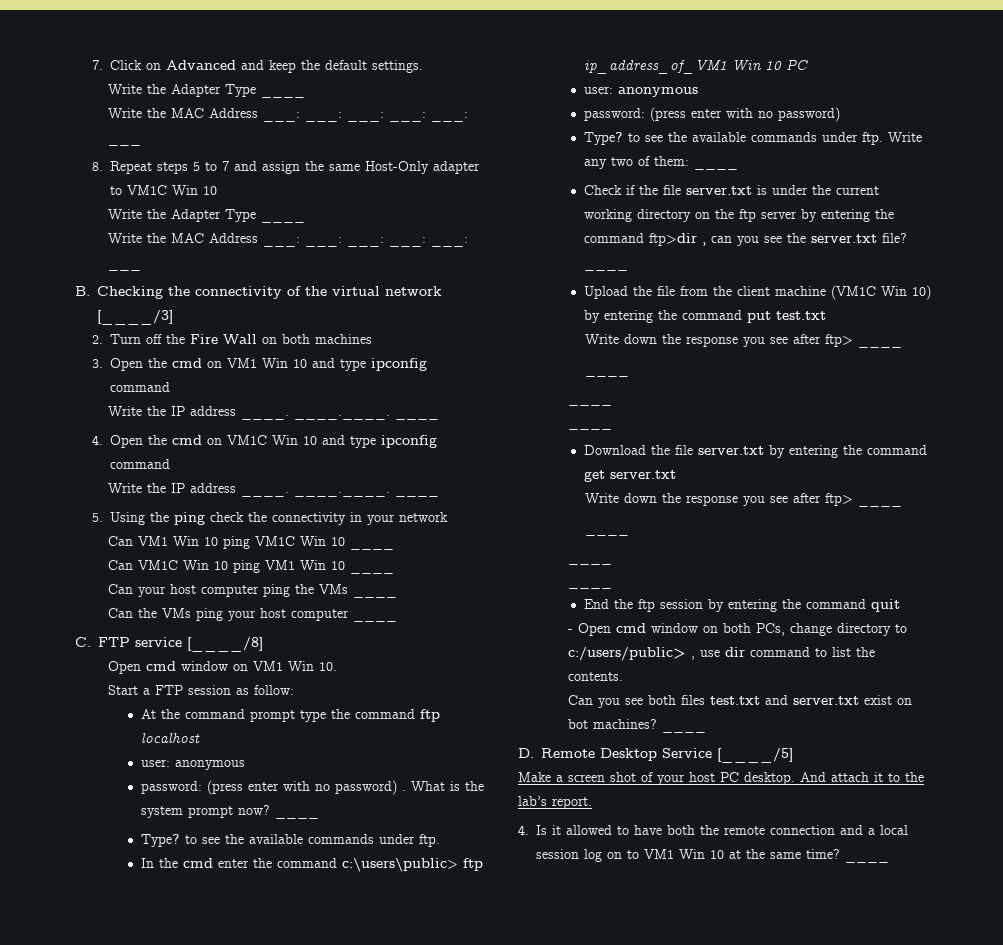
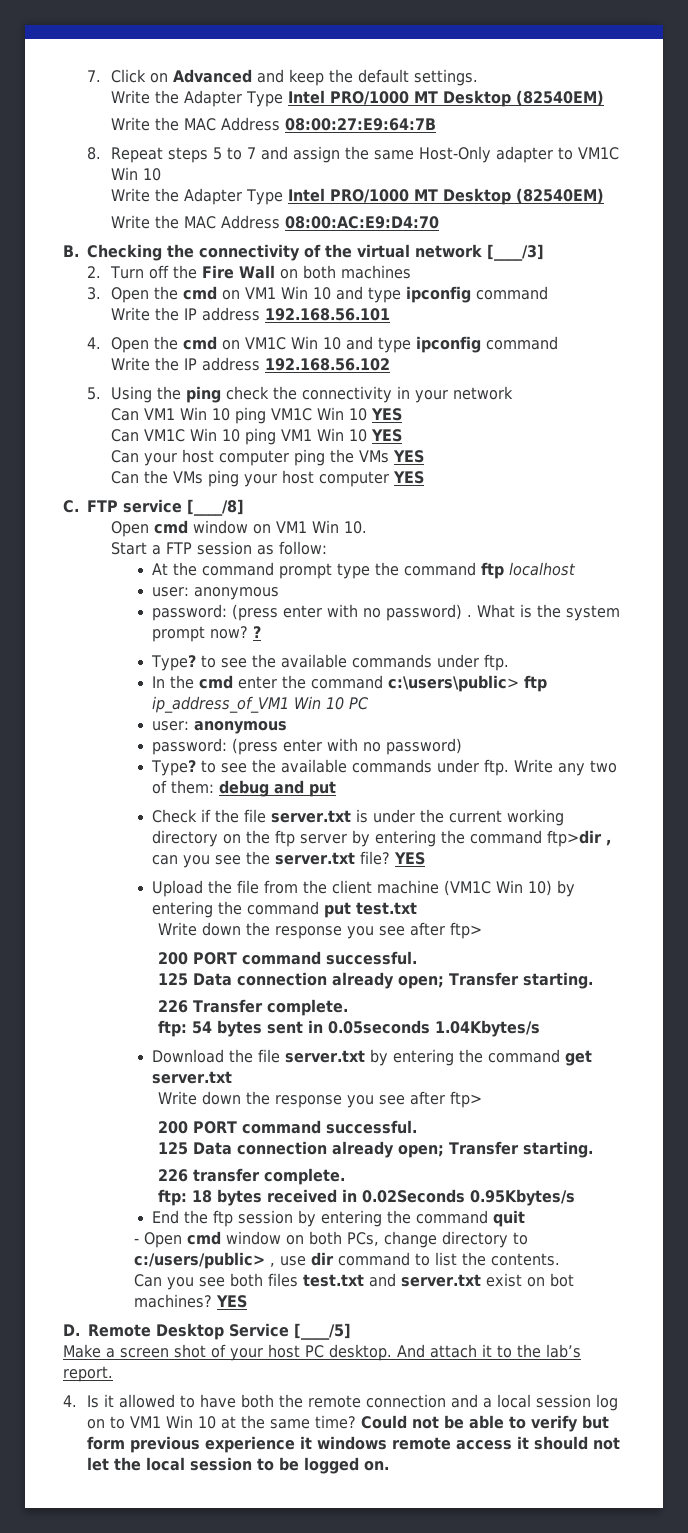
  7. Click on Advanced and keep the default settings.
- Write the Adapter Type ____
- Write the MAC Address ___: ___: ___: ___: ___: ___
+ Write the Adapter Type Intel PRO/1000 MT Desktop (82540EM)
+ Write the MAC Address 08:00:27:E9:64:7B
  8. Repeat steps 5 to 7 and assign the same Host-Only adapter to VM1C Win 10
- Write the Adapter Type ____
- Write the MAC Address ___: ___: ___: ___: ___: ___
+ Write the Adapter Type Intel PRO/1000 MT Desktop (82540EM)
+ Write the MAC Address 08:00:AC:E9:D4:70
  3. Open the cmd on VM1 Win 10 and type ipconfig command
- Write the IP address ____. ____.____. ____
+ Write the IP address 192.168.56.101
  4. Open the cmd on VM1C Win 10 and type ipconfig command
- Write the IP address ____. ____.____. ____
+ Write the IP address 192.168.56.102
- Can VM1 Win 10 ping VM1C Win 10 ____
+ Can VM1 Win 10 ping VM1C Win 10 YES
- Can VM1C Win 10 ping VM1 Win 10 ____
+ Can VM1C Win 10 ping VM1 Win 10 YES
- Can your host computer ping the VMs ____
+ Can your host computer ping the VMs YES
- Can the VMs ping your host computer ____
+ Can the VMs ping your host computer YES
- What is the system prompt now? ____
+ What is the system prompt now? ?
- Write any two of them: ____
+ Write any two of them: debug and put
- Check if the file server.txt is under the current working directory on the ftp server by entering the command ftp>dir , can you see the server.txt file? ____
+ Check if the file server.txt is under the current working directory on the ftp server by entering the command ftp>dir , can you see the server.txt file? YES
  Upload the file from the client machine (VM1C Win 10) by entering the command put test.txt
- Write down the response you see after ftp> ____
- ____
- ____
- ____
+ Write down the response you see after ftp>
+ 200 PORT command successful.
+ 125 Data connection already open; Transfer starting.
+ 226 Transfer complete.
+ ftp: 54 bytes sent in 0.05seconds 1.04Kbytes/s
  Download the file server.txt by entering the command get server.txt
- Write down the response you see after ftp> ____
- ____
- ____
- ____
+ Write down the response you see after ftp>
+ 200 PORT command successful.
+ 125 Data connection already open; Transfer starting.
+ 226 transfer complete.
+ ftp: 18 bytes received in 0.02Seconds 0.95Kbytes/s
- Can you see both files test.txt and server.txt exist on bot machines? ____
+ Can you see both files test.txt and server.txt exist on bot machines? YES
- 4. Is it allowed to have both the remote connection and a local session log on to VM1 Win 10 at the same time? ____
+ 4. Is it allowed to have both the remote connection and a local session log on to VM1 Win 10 at the same time? Could not be able to verify but form previous experience it windows remote access it should not let the local session to be logged on.

